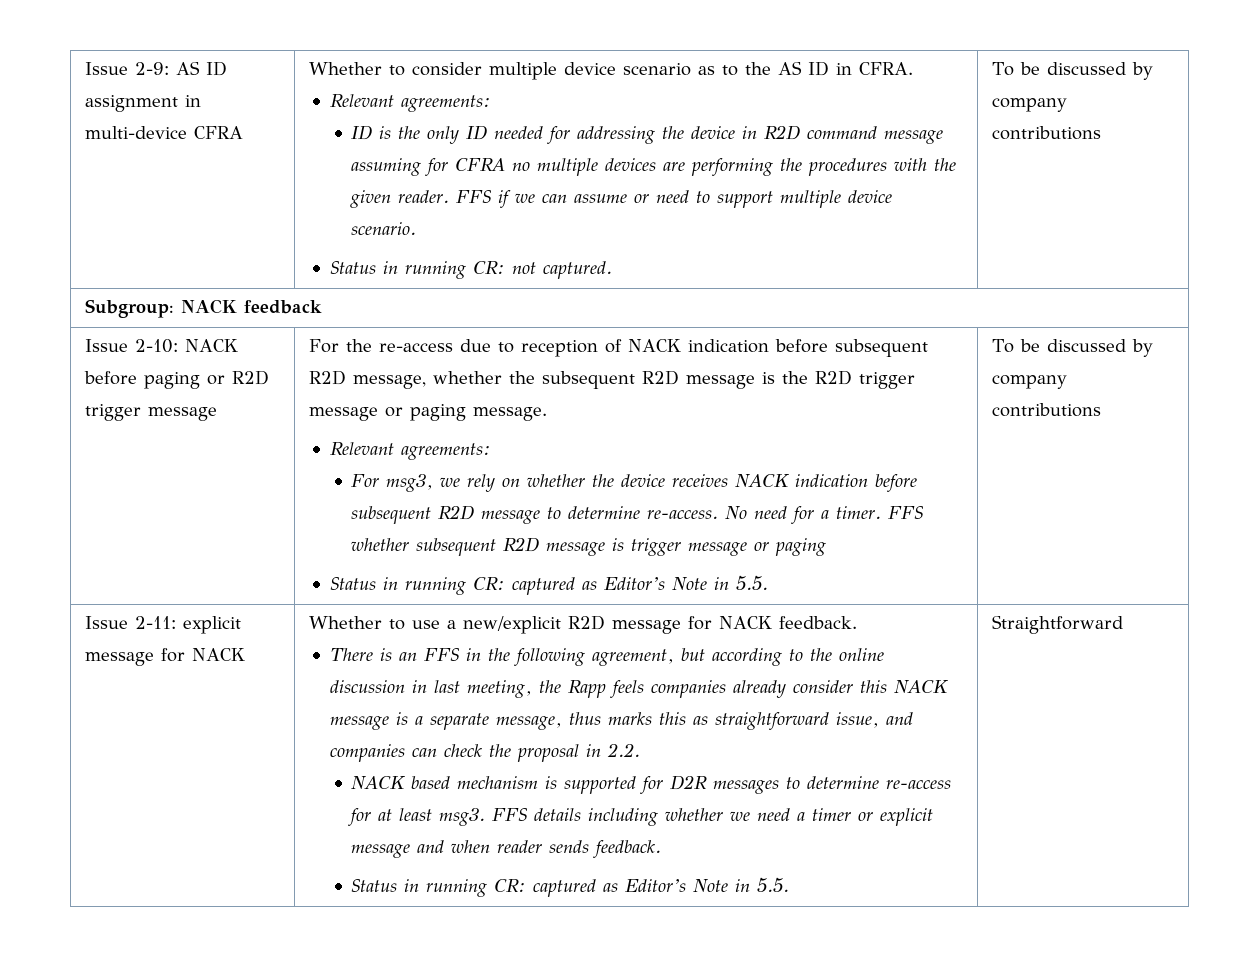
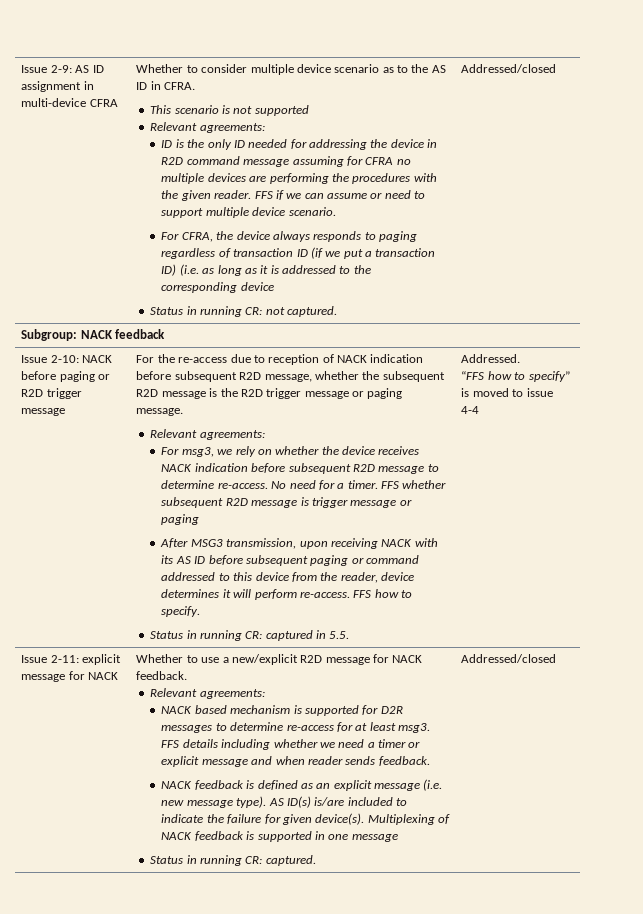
+ This scenario is not supported
+ For CFRA, the device always responds to paging regardless of transaction ID (if we put a transaction ID) (i.e. as long as it is addressed to the corresponding device
- Status in running CR: not captured. | To be discussed by company contributions
+ Status in running CR: not captured. | Addressed/closed
- Status in running CR: captured as Editor’s Note in 5.5. | To be discussed by company contributions
+ After MSG3 transmission, upon receiving NACK with its AS ID before subsequent paging or command addressed to this device from the reader, device determines it will perform re-access. FFS how to specify.
+ Status in running CR: captured in 5.5. | Addressed.
+ “FFS how to specify” is moved to issue 4-4
  Whether to use a new/explicit R2D message for NACK feedback.
- There is an FFS in the following agreement, but according to the online discussion in last meeting, the Rapp feels companies already consider this NACK message is a separate message, thus marks this as straightforward issue, and companies can check the proposal in 2.2.
+ Relevant agreements:
- Status in running CR: captured as Editor’s Note in 5.5. | Straightforward
+ NACK feedback is defined as an explicit message (i.e. new message type). AS ID(s) is/are included to indicate the failure for given device(s). Multiplexing of NACK feedback is supported in one message
+ Status in running CR: captured. | Addressed/closed

